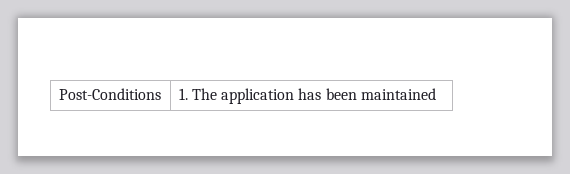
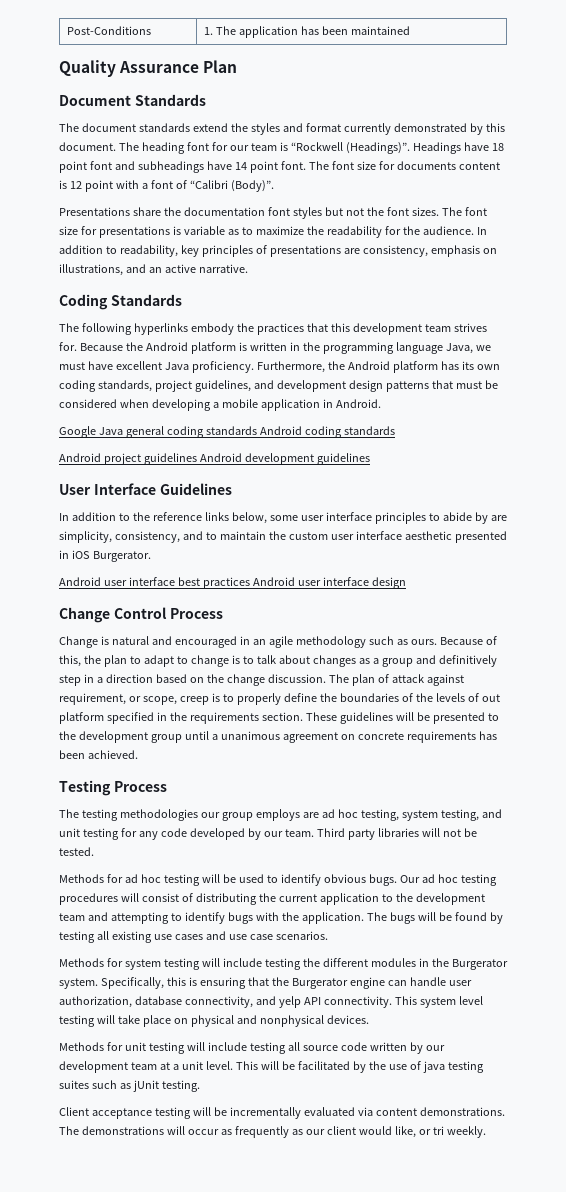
+ Quality Assurance Plan
+ Document Standards
+ The document standards extend the styles and format currently demonstrated by this document. The heading font for our team is “Rockwell (Headings)”. Headings have 18 point font and subheadings have 14 point font. The font size for documents content is 12 point with a font of “Calibri (Body)”.
+ Presentations share the documentation font styles but not the font sizes. The font size for presentations is variable as to maximize the readability for the audience. In addition to readability, key principles of presentations are consistency, emphasis on illustrations, and an active narrative.
+ Coding Standards
+ The following hyperlinks embody the practices that this development team strives for. Because the Android platform is written in the programming language Java, we must have excellent Java proficiency. Furthermore, the Android platform has its own coding standards, project guidelines, and development design patterns that must be considered when developing a mobile application in Android.
+ Google Java general coding standards Android coding standards
+ Android project guidelines Android development guidelines
+ User Interface Guidelines
+ In addition to the reference links below, some user interface principles to abide by are simplicity, consistency, and to maintain the custom user interface aesthetic presented in iOS Burgerator.
+ Android user interface best practices Android user interface design
+ Change Control Process
+ Change is natural and encouraged in an agile methodology such as ours. Because of this, the plan to adapt to change is to talk about changes as a group and definitively step in a direction based on the change discussion. The plan of attack against requirement, or scope, creep is to properly define the boundaries of the levels of out platform specified in the requirements section. These guidelines will be presented to the development group until a unanimous agreement on concrete requirements has been achieved.
+ Testing Process
+ The testing methodologies our group employs are ad hoc testing, system testing, and unit testing for any code developed by our team. Third party libraries will not be tested.
+ Methods for ad hoc testing will be used to identify obvious bugs. Our ad hoc testing procedures will consist of distributing the current application to the development team and attempting to identify bugs with the application. The bugs will be found by testing all existing use cases and use case scenarios.
+ Methods for system testing will include testing the different modules in the Burgerator system. Specifically, this is ensuring that the Burgerator engine can handle user authorization, database connectivity, and yelp API connectivity. This system level testing will take place on physical and nonphysical devices.
+ Methods for unit testing will include testing all source code written by our development team at a unit level. This will be facilitated by the use of java testing suites such as jUnit testing.
+ Client acceptance testing will be incrementally evaluated via content demonstrations. The demonstrations will occur as frequently as our client would like, or tri weekly.

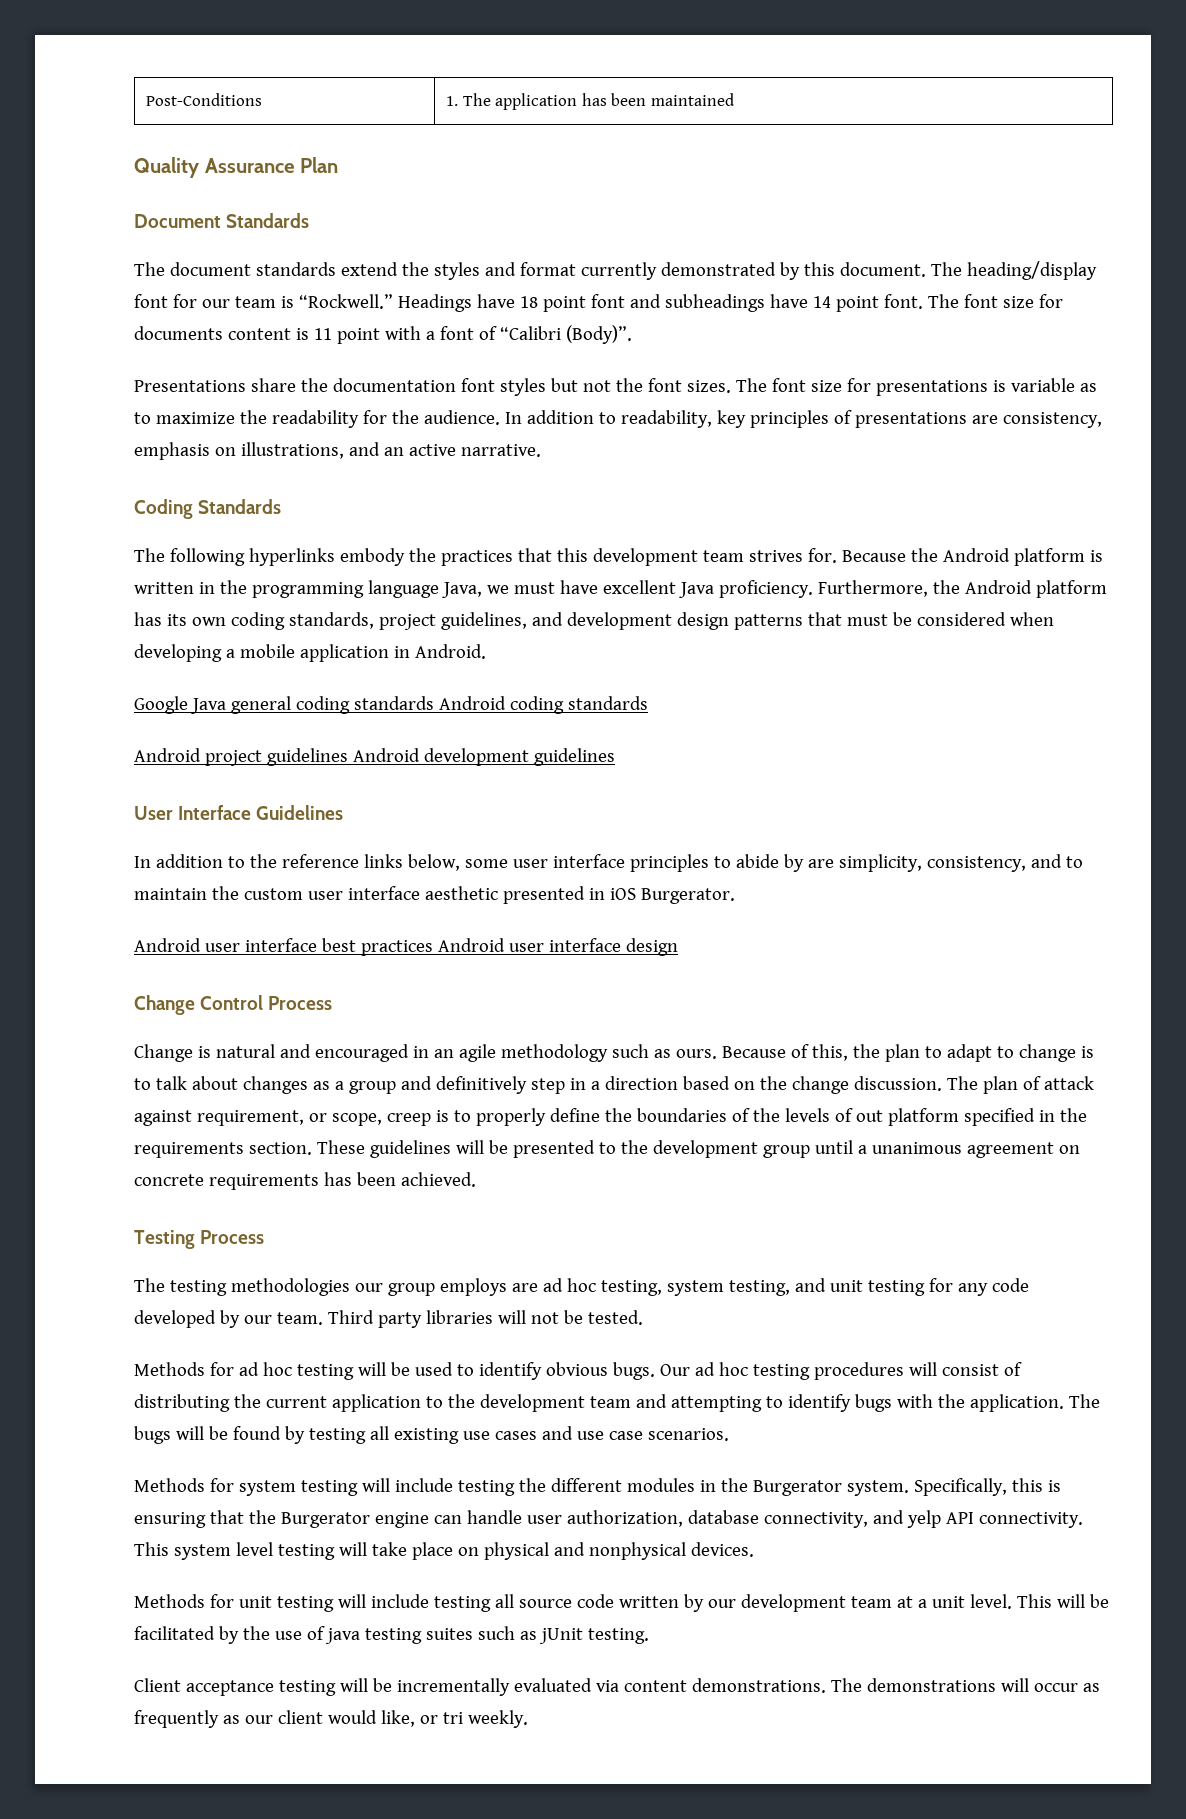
- The heading font for our team is “Rockwell (Headings)”.
+ The heading/display font for our team is “Rockwell.”
- The font size for documents content is 12 point with a font of “Calibri (Body)”.
+ The font size for documents content is 11 point with a font of “Calibri (Body)”.

